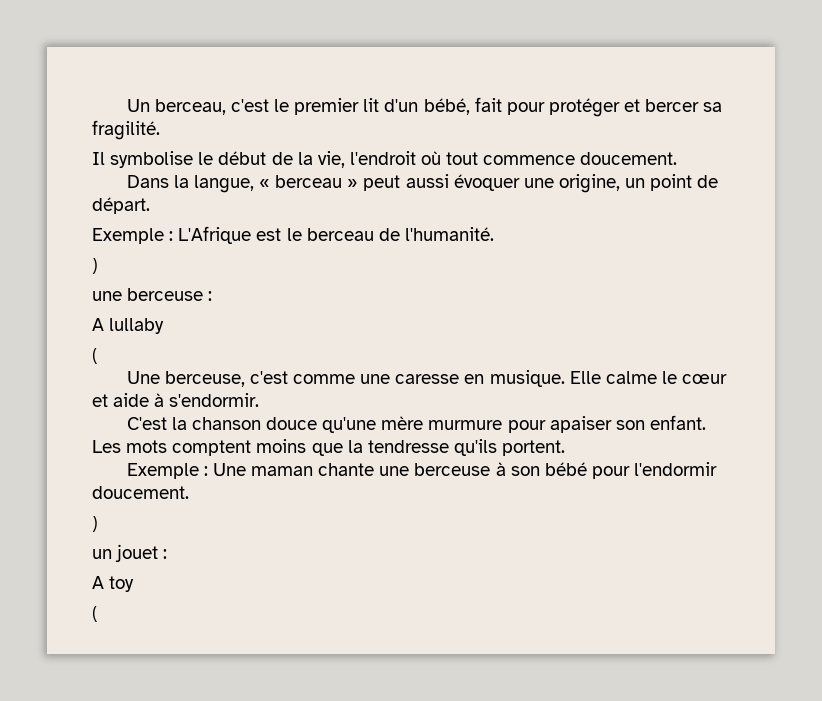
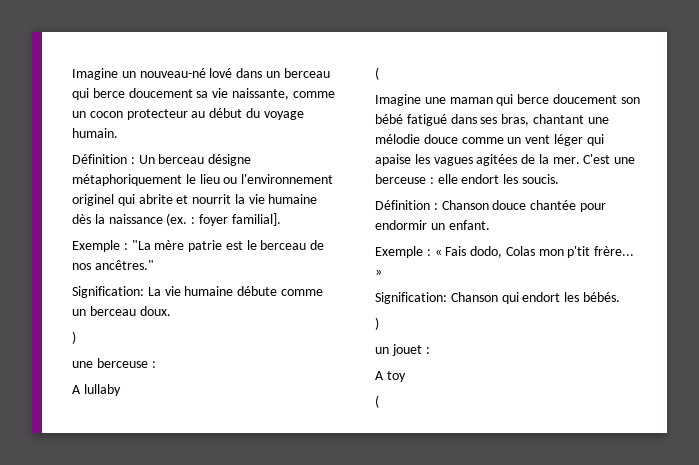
- Un berceau, c'est le premier lit d'un bébé, fait pour protéger et bercer sa fragilité.
- Il symbolise le début de la vie, l'endroit où tout commence doucement.
- Dans la langue, « berceau » peut aussi évoquer une origine, un point de départ.
- Exemple : L'Afrique est le berceau de l'humanité.
+ Imagine un nouveau-né lové dans un berceau qui berce doucement sa vie naissante, comme un cocon protecteur au début du voyage humain.
+ Définition : Un berceau désigne métaphoriquement le lieu ou l'environnement originel qui abrite et nourrit la vie humaine dès la naissance (ex. : foyer familial].
+ Exemple : "La mère patrie est le berceau de nos ancêtres."
+ Signification: La vie humaine débute comme un berceau doux.
- Une berceuse, c'est comme une caresse en musique. Elle calme le cœur et aide à s'endormir.
- C'est la chanson douce qu'une mère murmure pour apaiser son enfant. Les mots comptent moins que la tendresse qu'ils portent.
- Exemple : Une maman chante une berceuse à son bébé pour l'endormir doucement.
+ Imagine une maman qui berce doucement son bébé fatigué dans ses bras, chantant une mélodie douce comme un vent léger qui apaise les vagues agitées de la mer. C'est une berceuse : elle endort les soucis.
+ Définition : Chanson douce chantée pour endormir un enfant.
+ Exemple : « Fais dodo, Colas mon p'tit frère... »
+ Signification: Chanson qui endort les bébés.

